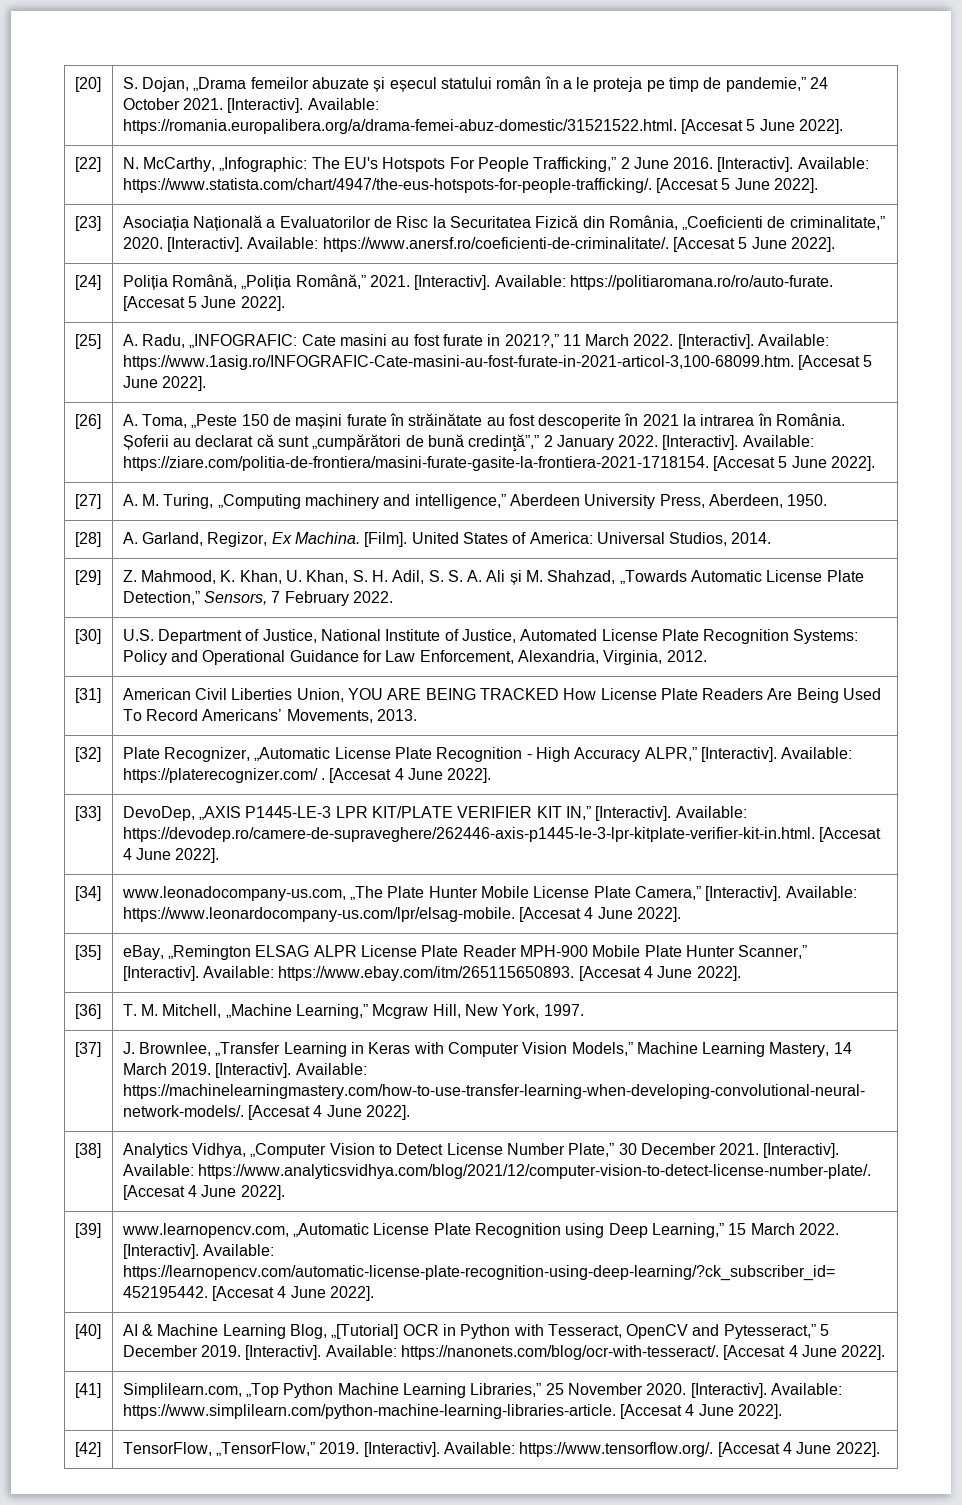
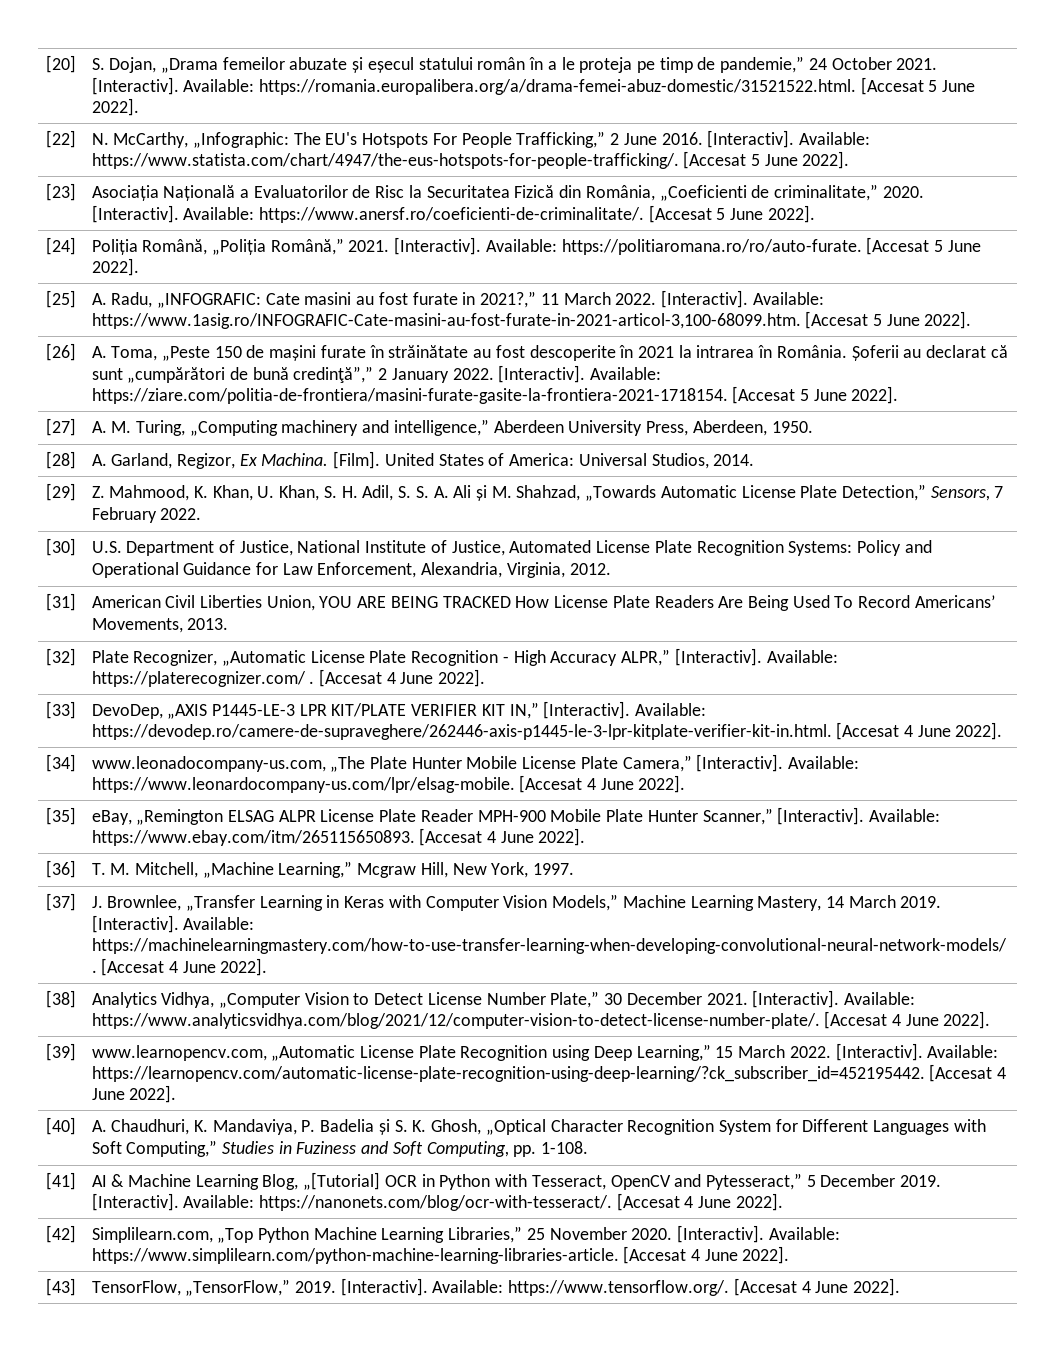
- [40] | AI & Machine Learning Blog, „[Tutorial] OCR in Python with Tesseract, OpenCV and Pytesseract,” 5 December 2019. [Interactiv]. Available: https://nanonets.com/blog/ocr-with-tesseract/. [Accesat 4 June 2022].
+ [40] | A. Chaudhuri, K. Mandaviya, P. Badelia și S. K. Ghosh, „Optical Character Recognition System for Different Languages with Soft Computing,” Studies in Fuziness and Soft Computing, pp. 1-108.
+ [41] | AI & Machine Learning Blog, „[Tutorial] OCR in Python with Tesseract, OpenCV and Pytesseract,” 5 December 2019. [Interactiv]. Available: https://nanonets.com/blog/ocr-with-tesseract/. [Accesat 4 June 2022].
- [41] | Simplilearn.com, „Top Python Machine Learning Libraries,” 25 November 2020. [Interactiv]. Available: https://www.simplilearn.com/python-machine-learning-libraries-article. [Accesat 4 June 2022].
+ [42] | Simplilearn.com, „Top Python Machine Learning Libraries,” 25 November 2020. [Interactiv]. Available: https://www.simplilearn.com/python-machine-learning-libraries-article. [Accesat 4 June 2022].
- [42] | TensorFlow, „TensorFlow,” 2019. [Interactiv]. Available: https://www.tensorflow.org/. [Accesat 4 June 2022].
+ [43] | TensorFlow, „TensorFlow,” 2019. [Interactiv]. Available: https://www.tensorflow.org/. [Accesat 4 June 2022].

